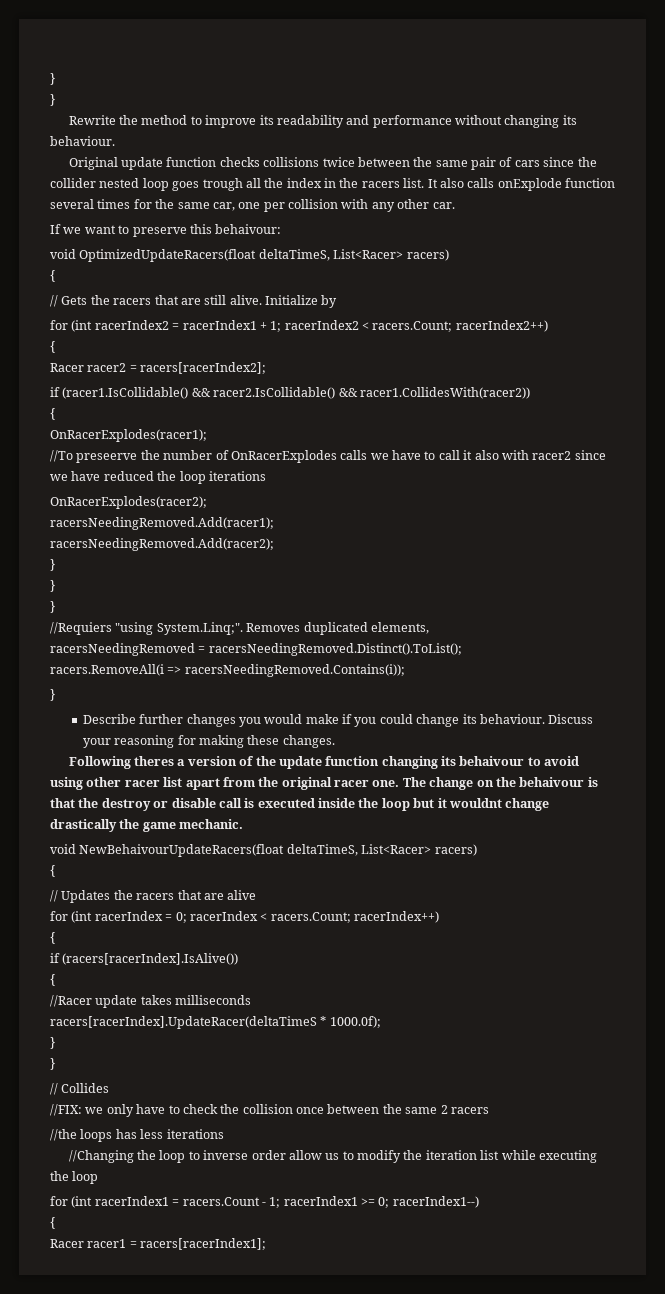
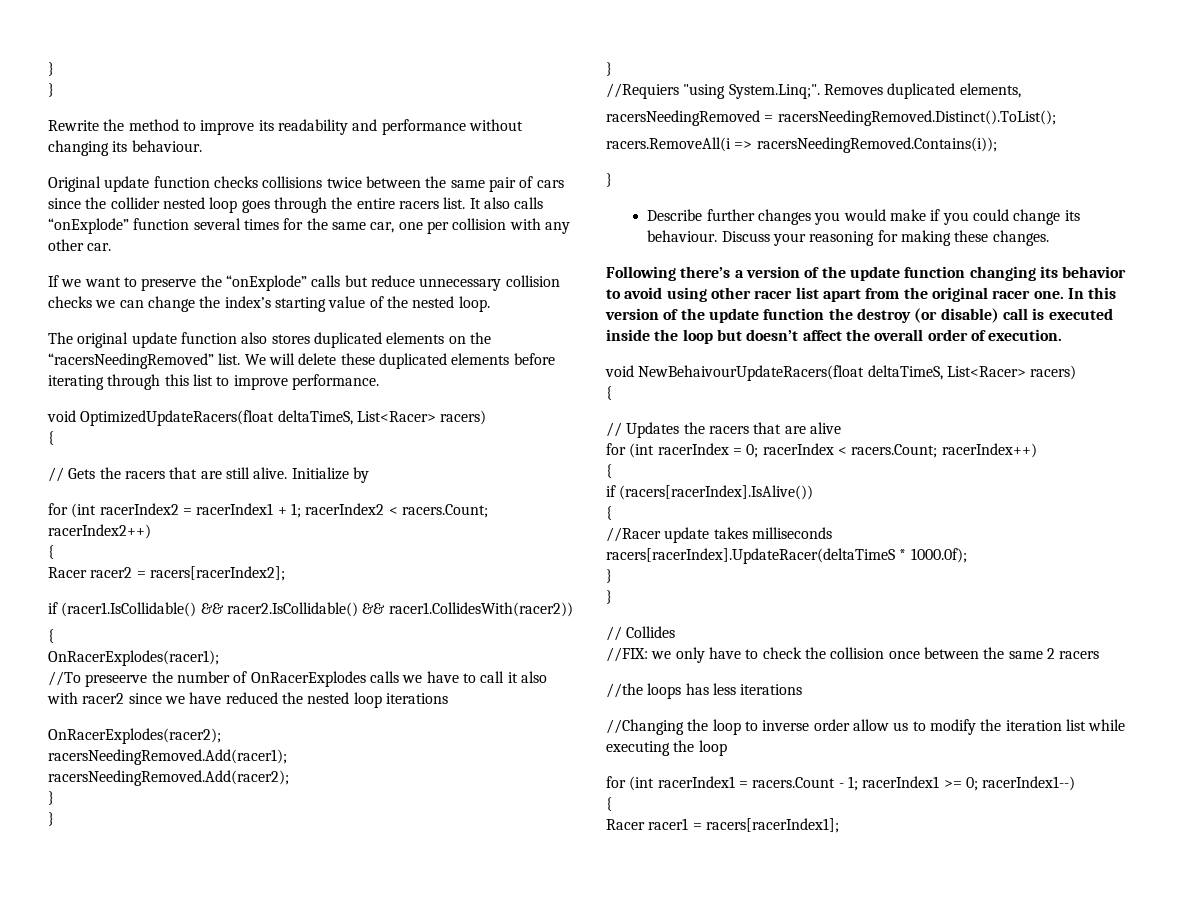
- Original update function checks collisions twice between the same pair of cars since the collider nested loop goes trough all the index in the racers list.
+ Original update function checks collisions twice between the same pair of cars since the collider nested loop goes through the entire racers list.
- It also calls onExplode function several times for the same car, one per collision with any other car.
+ It also calls “onExplode” function several times for the same car, one per collision with any other car.
- If we want to preserve this behaivour:
+ If we want to preserve the “onExplode” calls but reduce unnecessary collision checks we can change the index’s starting value of the nested loop.
+ The original update function also stores duplicated elements on the “racersNeedingRemoved” list. We will delete these duplicated elements before iterating through this list to improve performance.
- //To preseerve the number of OnRacerExplodes calls we have to call it also with racer2 since we have reduced the loop iterations
+ //To preseerve the number of OnRacerExplodes calls we have to call it also with racer2 since we have reduced the nested loop iterations
- Following theres a version of the update function changing its behaivour to avoid using other racer list apart from the original racer one.
+ Following there’s a version of the update function changing its behavior to avoid using other racer list apart from the original racer one.
- The change on the behaivour is that the destroy or disable call is executed inside the loop but it wouldnt change drastically the game mechanic.
+ In this version of the update function the destroy (or disable) call is executed inside the loop but doesn’t affect the overall order of execution.

